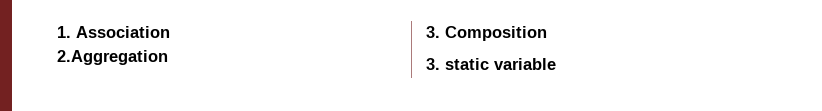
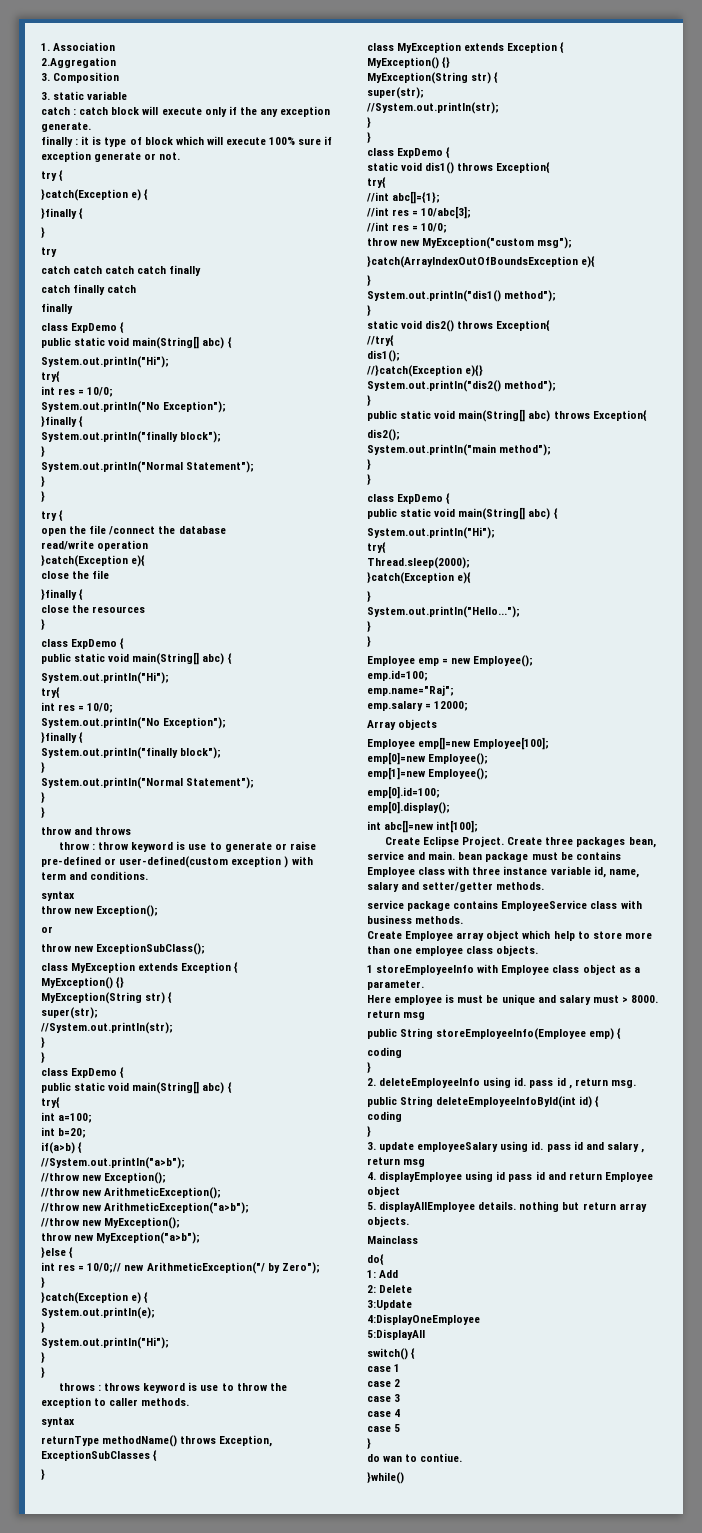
+ catch : catch block will execute only if the any exception generate.
+ finally : it is type of block which will execute 100% sure if exception generate or not.
+ try {
+ }catch(Exception e) {
+ }finally {
+ }
+ try
+ catch catch catch catch finally
+ catch finally catch
+ finally
+ class ExpDemo {
+ public static void main(String[] abc) {
+ System.out.println("Hi");
+ try{
+ int res = 10/0;
+ System.out.println("No Exception");
+ }finally {
+ System.out.println("finally block");
+ }
+ System.out.println("Normal Statement");
+ }
+ }
+ try {
+ open the file /connect the database
+ read/write operation
+ }catch(Exception e){
+ close the file
+ }finally {
+ close the resources
+ }
+ class ExpDemo {
+ public static void main(String[] abc) {
+ System.out.println("Hi");
+ try{
+ int res = 10/0;
+ System.out.println("No Exception");
+ }finally {
+ System.out.println("finally block");
+ }
+ System.out.println("Normal Statement");
+ }
+ }
+ throw and throws
+ throw : throw keyword is use to generate or raise pre-defined or user-defined(custom exception ) with term and conditions.
+ syntax
+ throw new Exception();
+ or
+ throw new ExceptionSubClass();
+ class MyException extends Exception {
+ MyException() {}
+ MyException(String str) {
+ super(str);
+ //System.out.println(str);
+ }
+ }
+ class ExpDemo {
+ public static void main(String[] abc) {
+ try{
+ int a=100;
+ int b=20;
+ if(a>b) {
+ //System.out.println("a>b");
+ //throw new Exception();
+ //throw new ArithmeticException();
+ //throw new ArithmeticException("a>b");
+ //throw new MyException();
+ throw new MyException("a>b");
+ }else {
+ int res = 10/0;// new ArithmeticException("/ by Zero");
+ }
+ }catch(Exception e) {
+ System.out.println(e);
+ }
+ System.out.println("Hi");
+ }
+ }
+ throws : throws keyword is use to throw the exception to caller methods.
+ syntax
+ returnType methodName() throws Exception, ExceptionSubClasses {
+ }
+ class MyException extends Exception {
+ MyException() {}
+ MyException(String str) {
+ super(str);
+ //System.out.println(str);
+ }
+ }
+ class ExpDemo {
+ static void dis1() throws Exception{
+ try{
+ //int abc[]={1};
+ //int res = 10/abc[3];
+ //int res = 10/0;
+ throw new MyException("custom msg");
+ }catch(ArrayIndexOutOfBoundsException e){
+ }
+ System.out.println("dis1() method");
+ }
+ static void dis2() throws Exception{
+ //try{
+ dis1();
+ //}catch(Exception e){}
+ System.out.println("dis2() method");
+ }
+ public static void main(String[] abc) throws Exception{
+ dis2();
+ System.out.println("main method");
+ }
+ }
+ class ExpDemo {
+ public static void main(String[] abc) {
+ System.out.println("Hi");
+ try{
+ Thread.sleep(2000);
+ }catch(Exception e){
+ }
+ System.out.println("Hello...");
+ }
+ }
+ Employee emp = new Employee();
+ emp.id=100;
+ emp.name="Raj";
+ emp.salary = 12000;
+ Array objects
+ Employee emp[]=new Employee[100];
+ emp[0]=new Employee();
+ emp[1]=new Employee();
+ emp[0].id=100;
+ emp[0].display();
+ int abc[]=new int[100];
+ Create Eclipse Project. Create three packages bean, service and main. bean package must be contains Employee class with three instance variable id, name, salary and setter/getter methods.
+ service package contains EmployeeService class with business methods.
+ Create Employee array object which help to store more than one employee class objects.
+ 1 storeEmployeeInfo with Employee class object as a parameter.
+ Here employee is must be unique and salary must > 8000. return msg
+ public String storeEmployeeInfo(Employee emp) {
+ coding
+ }
+ 2. deleteEmployeeInfo using id. pass id , return msg.
+ public String deleteEmployeeInfoById(int id) {
+ coding
+ }
+ 3. update employeeSalary using id. pass id and salary , return msg
+ 4. displayEmployee using id pass id and return Employee object
+ 5. displayAllEmployee details. nothing but return array objects.
+ Mainclass
+ do{
+ 1: Add
+ 2: Delete
+ 3:Update
+ 4:DisplayOneEmployee
+ 5:DisplayAll
+ switch() {
+ case 1
+ case 2
+ case 3
+ case 4
+ case 5
+ }
+ do wan to contiue.
+ }while()

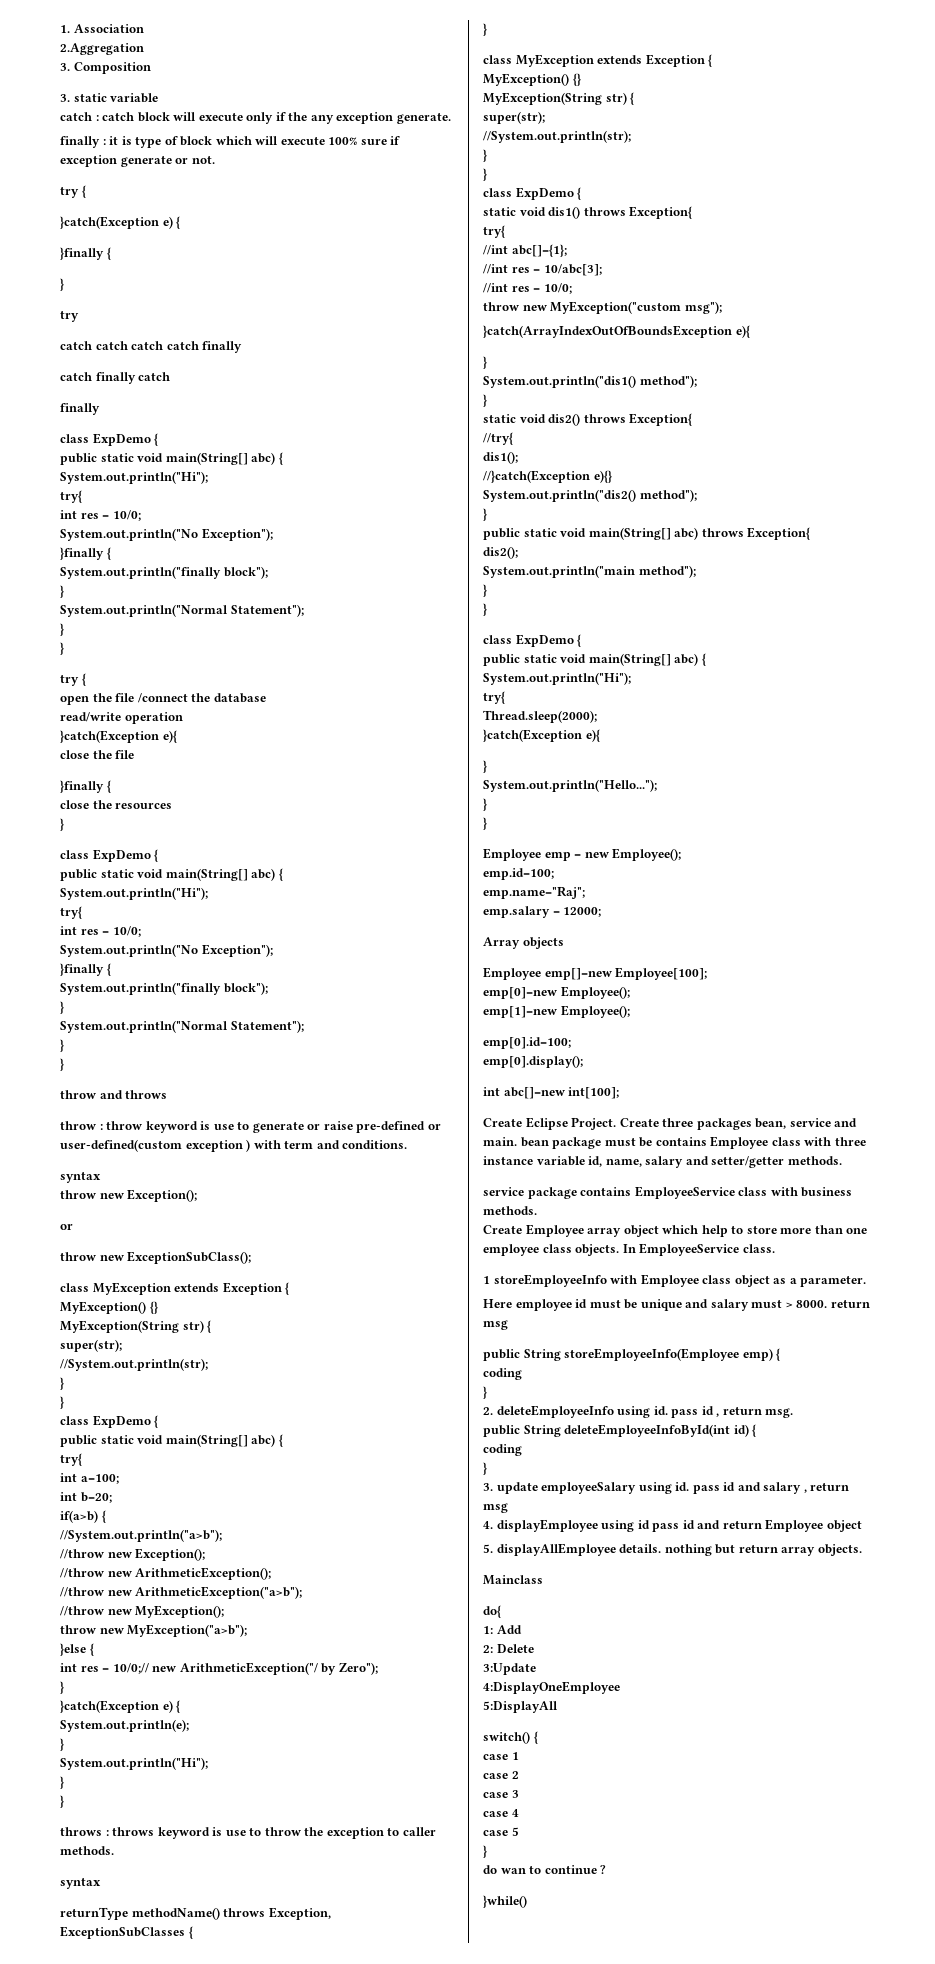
+ In EmployeeService class.
- Here employee is must be unique and salary must > 8000. return msg
+ Here employee id must be unique and salary must > 8000. return msg
- do wan to contiue.
+ do wan to continue ?

